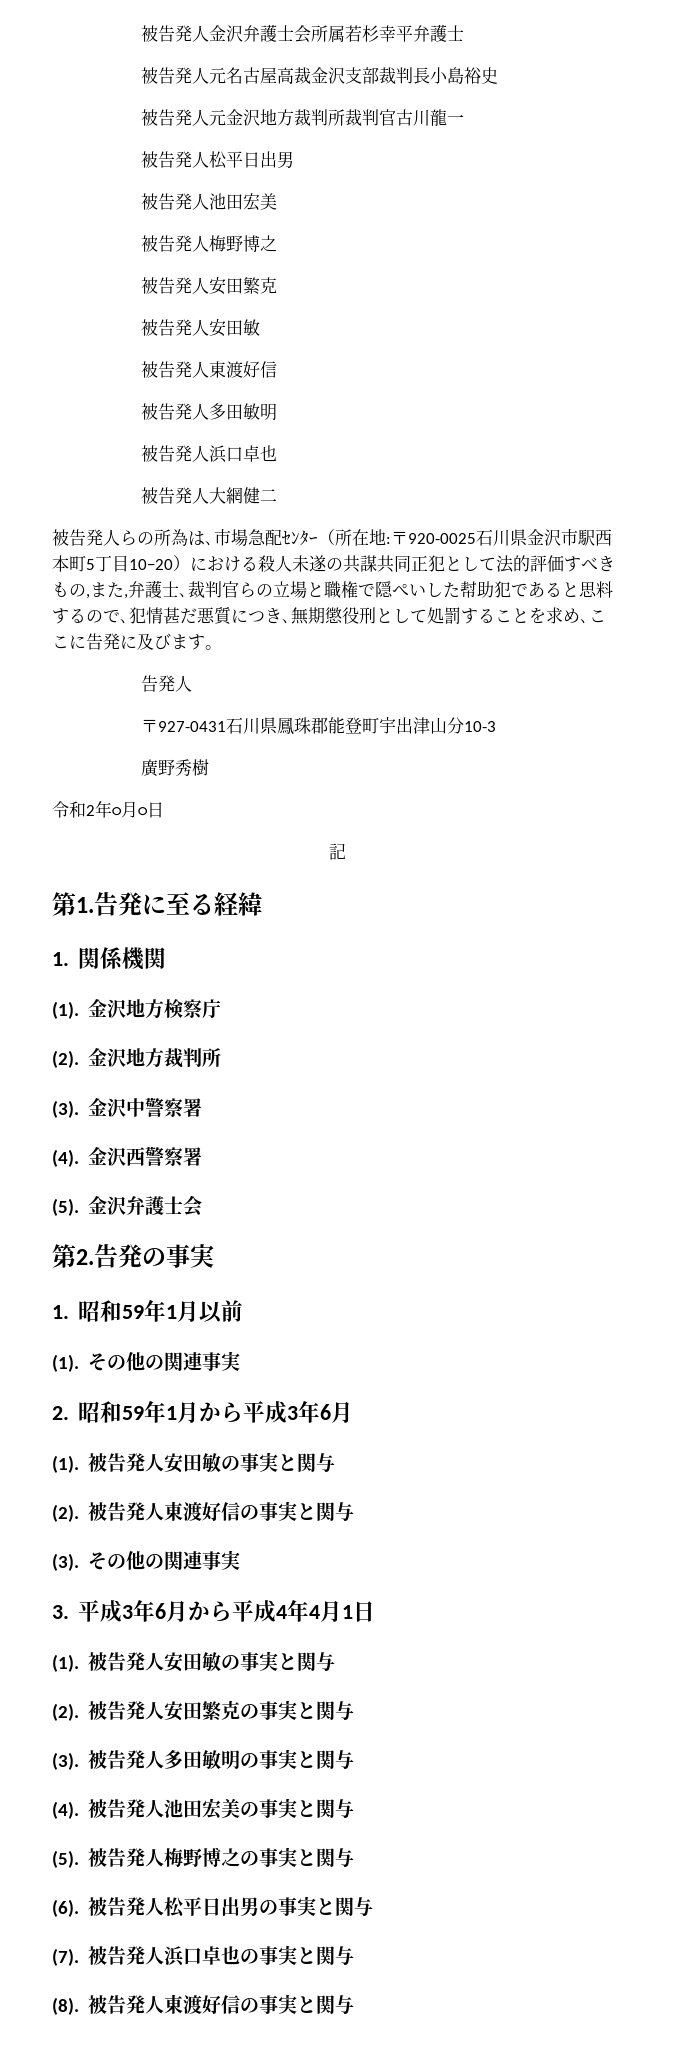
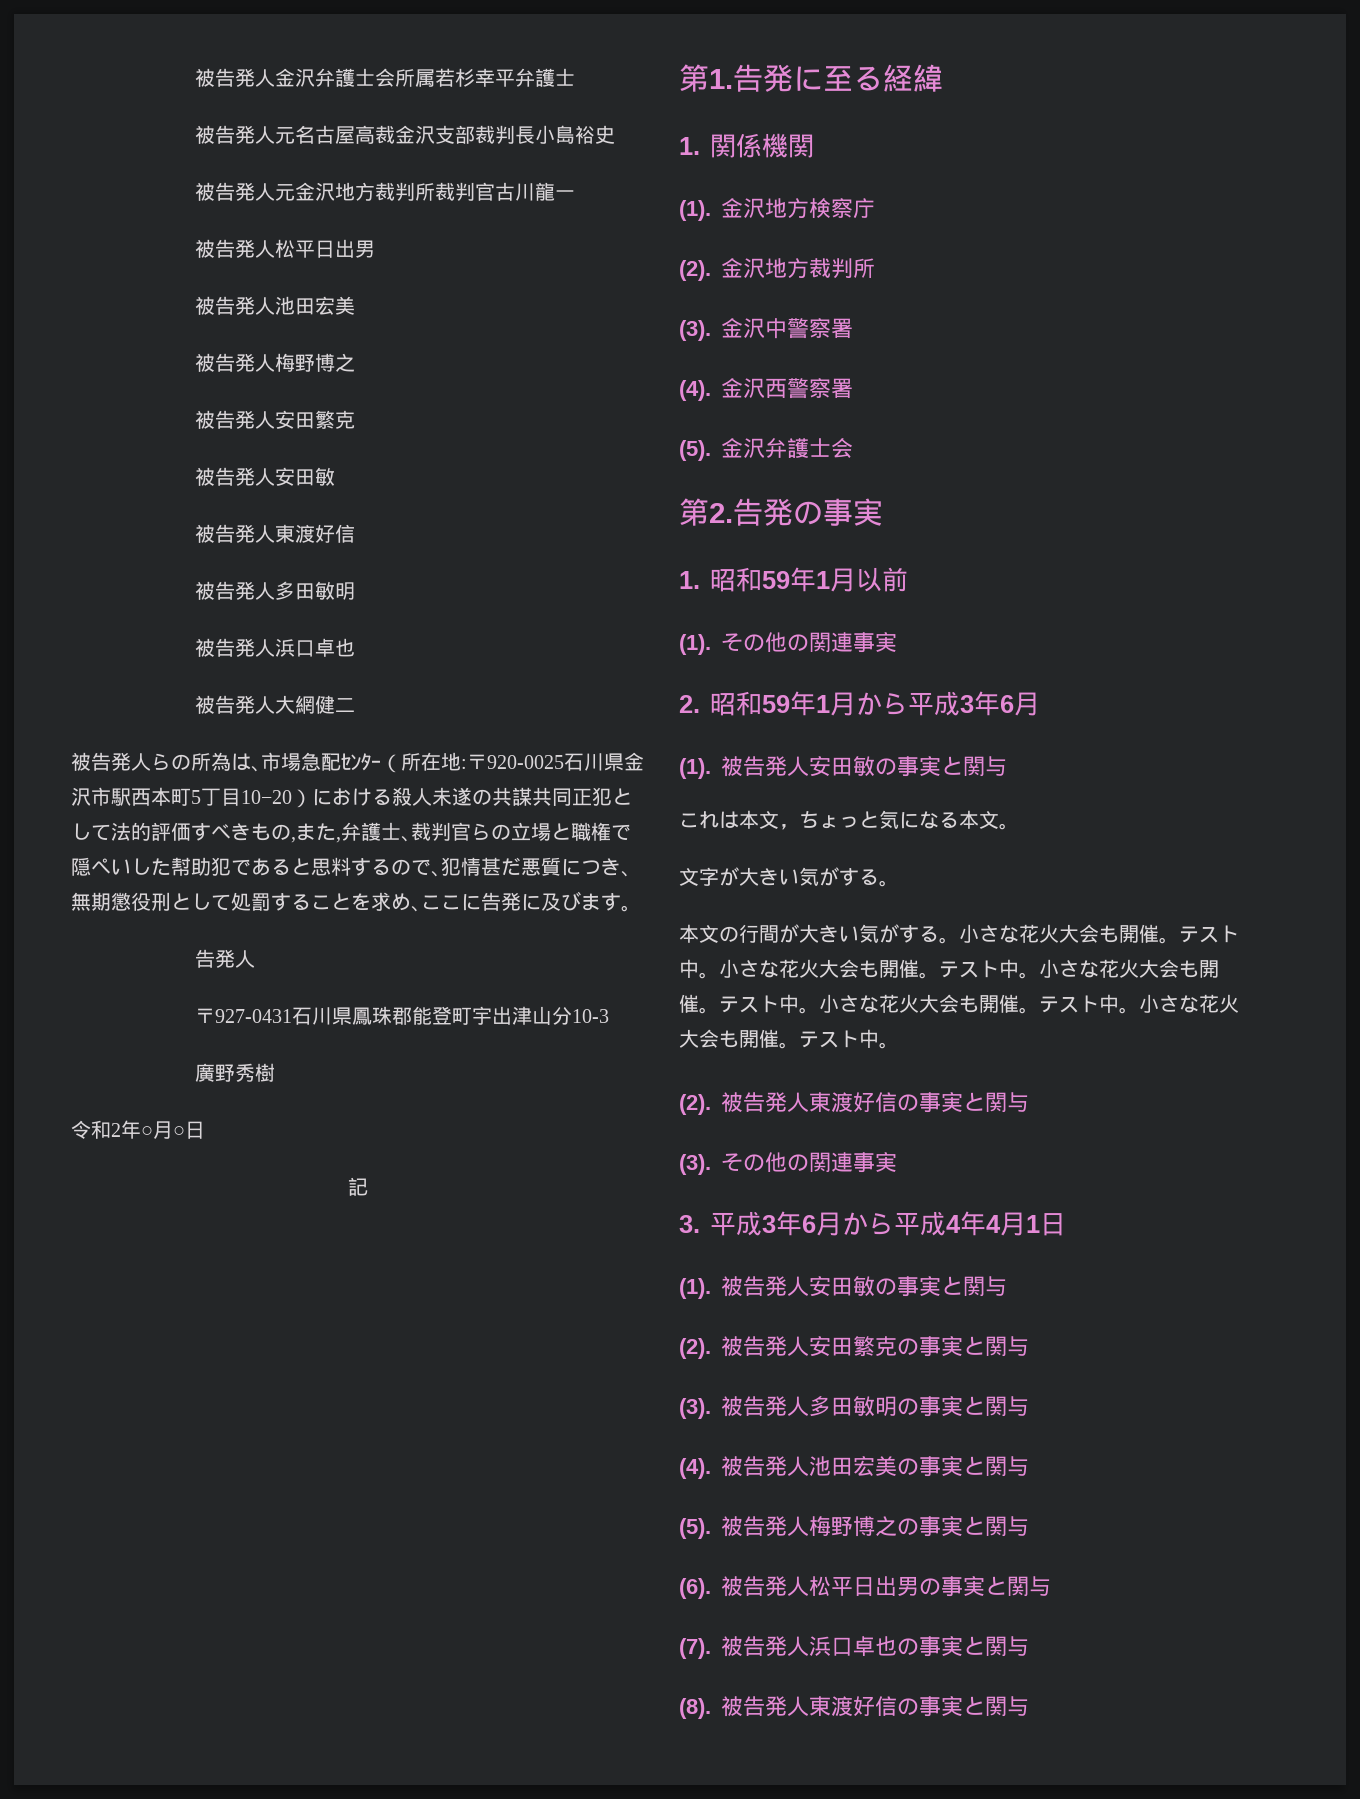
+ これは本文，ちょっと気になる本文。
+ 文字が大きい気がする。
+ 本文の行間が大きい気がする。小さな花火大会も開催。テスト中。小さな花火大会も開催。テスト中。小さな花火大会も開催。テスト中。小さな花火大会も開催。テスト中。小さな花火大会も開催。テスト中。

